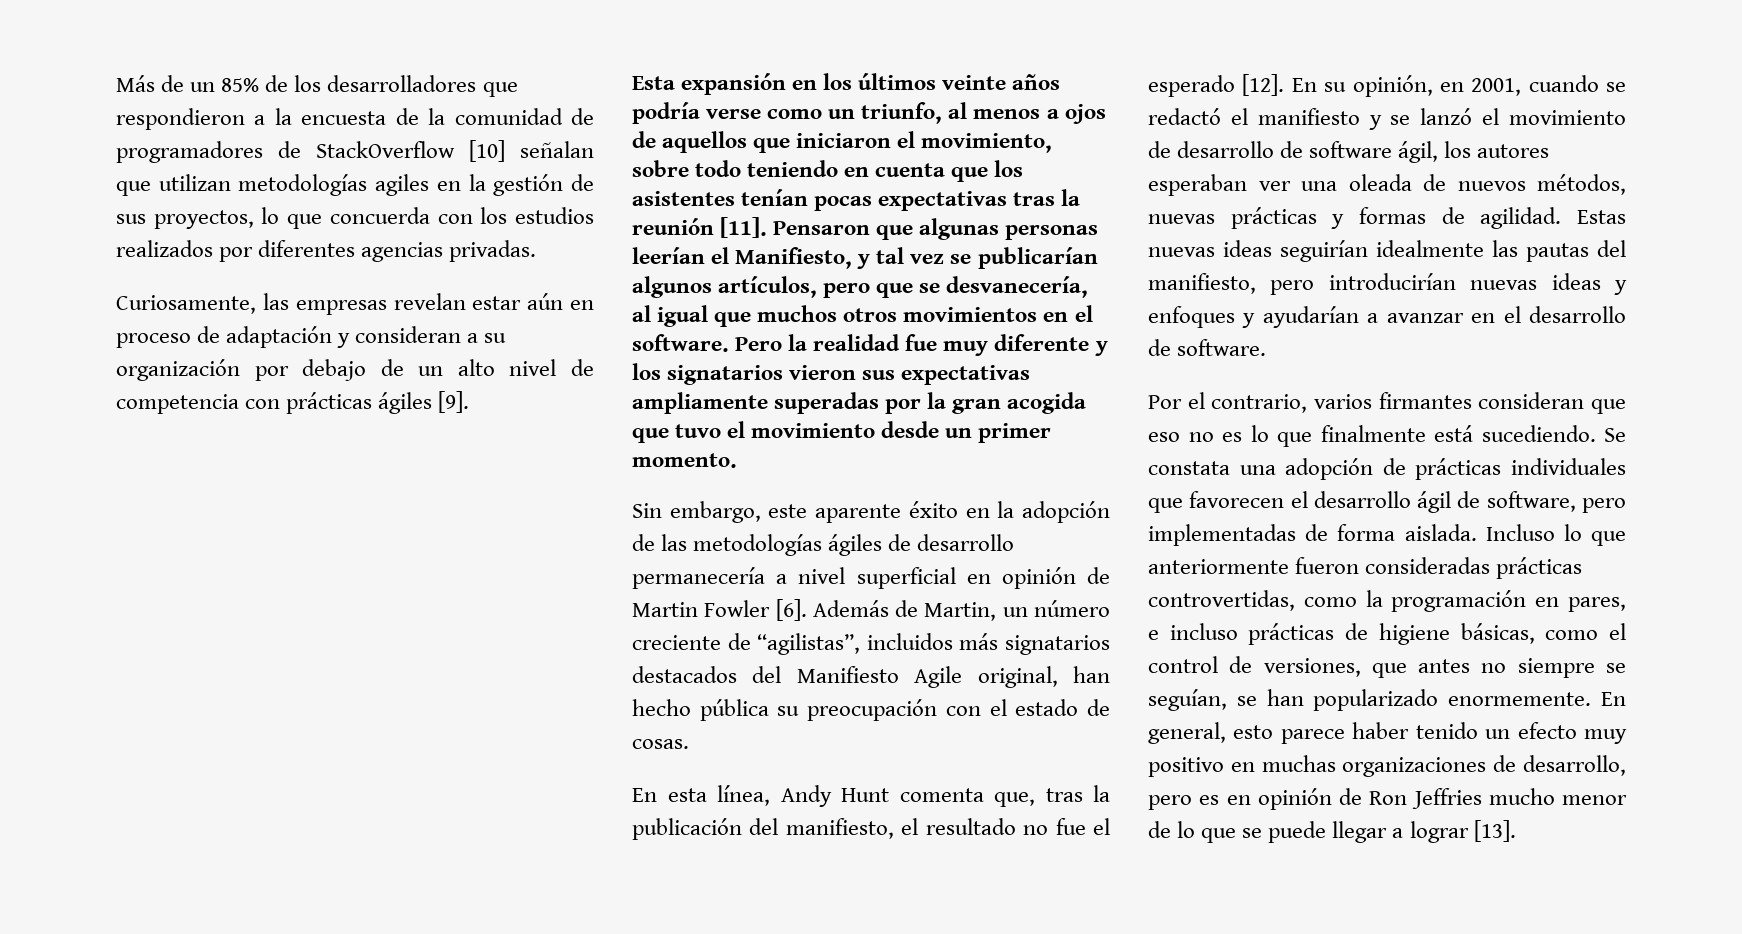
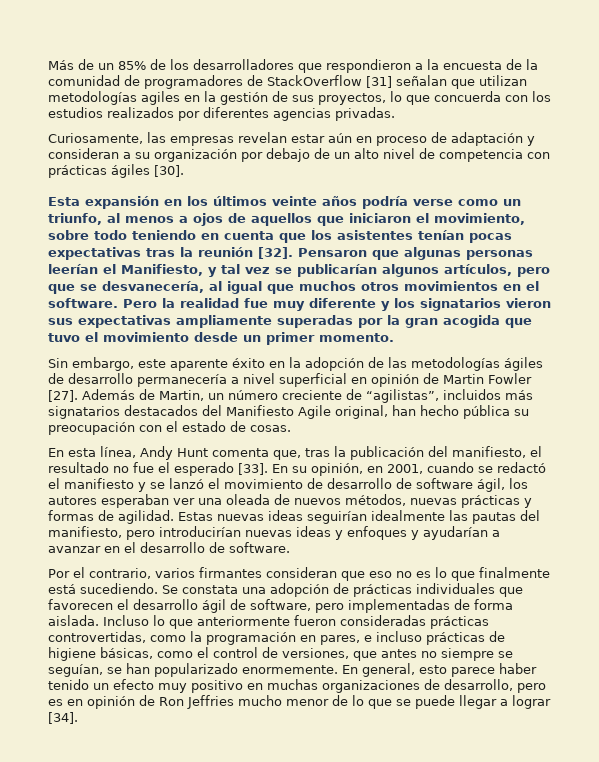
- Más de un 85% de los desarrolladores que respondieron a la encuesta de la comunidad de programadores de StackOverflow [10] señalan que utilizan metodologías agiles en la gestión de sus proyectos, lo que concuerda con los estudios realizados por diferentes agencias privadas.
+ Más de un 85% de los desarrolladores que respondieron a la encuesta de la comunidad de programadores de StackOverflow [31] señalan que utilizan metodologías agiles en la gestión de sus proyectos, lo que concuerda con los estudios realizados por diferentes agencias privadas.
- Curiosamente, las empresas revelan estar aún en proceso de adaptación y consideran a su organización por debajo de un alto nivel de competencia con prácticas ágiles [9].
+ Curiosamente, las empresas revelan estar aún en proceso de adaptación y consideran a su organización por debajo de un alto nivel de competencia con prácticas ágiles [30].
- Esta expansión en los últimos veinte años podría verse como un triunfo, al menos a ojos de aquellos que iniciaron el movimiento, sobre todo teniendo en cuenta que los asistentes tenían pocas expectativas tras la reunión [11].
+ Esta expansión en los últimos veinte años podría verse como un triunfo, al menos a ojos de aquellos que iniciaron el movimiento, sobre todo teniendo en cuenta que los asistentes tenían pocas expectativas tras la reunión [32].
- Sin embargo, este aparente éxito en la adopción de las metodologías ágiles de desarrollo permanecería a nivel superficial en opinión de Martin Fowler [6].
+ Sin embargo, este aparente éxito en la adopción de las metodologías ágiles de desarrollo permanecería a nivel superficial en opinión de Martin Fowler [27].
- En esta línea, Andy Hunt comenta que, tras la publicación del manifiesto, el resultado no fue el esperado [12].
+ En esta línea, Andy Hunt comenta que, tras la publicación del manifiesto, el resultado no fue el esperado [33].
- En general, esto parece haber tenido un efecto muy positivo en muchas organizaciones de desarrollo, pero es en opinión de Ron Jeffries mucho menor de lo que se puede llegar a lograr [13].
+ En general, esto parece haber tenido un efecto muy positivo en muchas organizaciones de desarrollo, pero es en opinión de Ron Jeffries mucho menor de lo que se puede llegar a lograr [34].

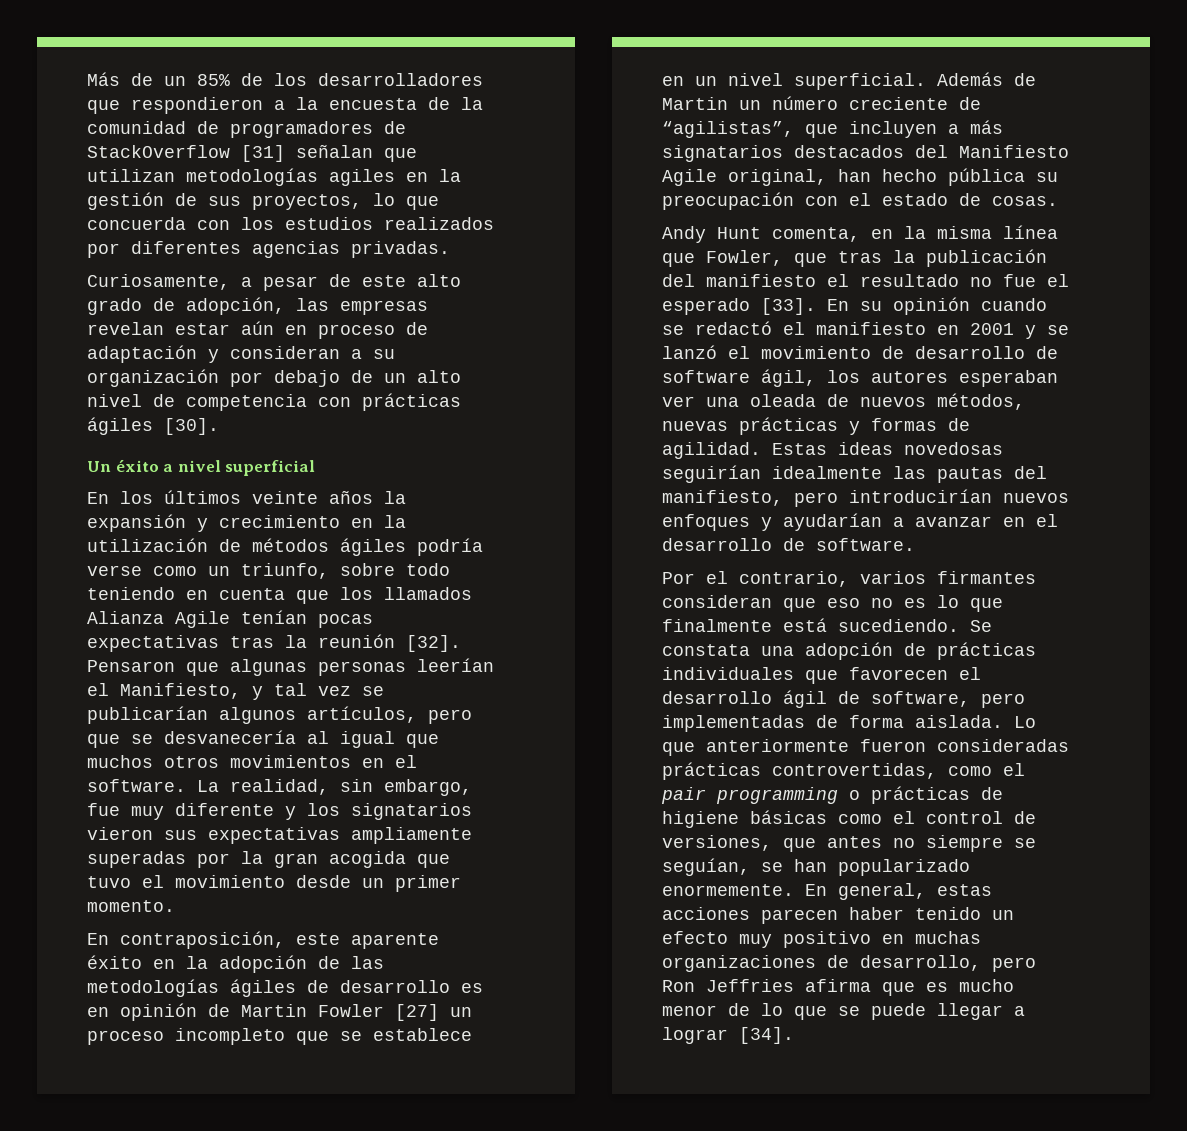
- Curiosamente, las empresas revelan estar aún en proceso de adaptación y consideran a su organización por debajo de un alto nivel de competencia con prácticas ágiles [30].
+ Curiosamente, a pesar de este alto grado de adopción, las empresas revelan estar aún en proceso de adaptación y consideran a su organización por debajo de un alto nivel de competencia con prácticas ágiles [30].
- Esta expansión en los últimos veinte años podría verse como un triunfo, al menos a ojos de aquellos que iniciaron el movimiento, sobre todo teniendo en cuenta que los asistentes tenían pocas expectativas tras la reunión [32].
+ Un éxito a nivel superficial
+ En los últimos veinte años la expansión y crecimiento en la utilización de métodos ágiles podría verse como un triunfo, sobre todo teniendo en cuenta que los llamados Alianza Agile tenían pocas expectativas tras la reunión [32].
- Pensaron que algunas personas leerían el Manifiesto, y tal vez se publicarían algunos artículos, pero que se desvanecería, al igual que muchos otros movimientos en el software.
+ Pensaron que algunas personas leerían el Manifiesto, y tal vez se publicarían algunos artículos, pero que se desvanecería al igual que muchos otros movimientos en el software.
- Pero la realidad fue muy diferente y los signatarios vieron sus expectativas ampliamente superadas por la gran acogida que tuvo el movimiento desde un primer momento.
+ La realidad, sin embargo, fue muy diferente y los signatarios vieron sus expectativas ampliamente superadas por la gran acogida que tuvo el movimiento desde un primer momento.
- Sin embargo, este aparente éxito en la adopción de las metodologías ágiles de desarrollo permanecería a nivel superficial en opinión de Martin Fowler [27].
+ En contraposición, este aparente éxito en la adopción de las metodologías ágiles de desarrollo es en opinión de Martin Fowler [27] un proceso incompleto que se establece en un nivel superficial.
- Además de Martin, un número creciente de “agilistas”, incluidos más signatarios destacados del Manifiesto Agile original, han hecho pública su preocupación con el estado de cosas.
+ Además de Martin un número creciente de “agilistas”, que incluyen a más signatarios destacados del Manifiesto Agile original, han hecho pública su preocupación con el estado de cosas.
- En esta línea, Andy Hunt comenta que, tras la publicación del manifiesto, el resultado no fue el esperado [33].
+ Andy Hunt comenta, en la misma línea que Fowler, que tras la publicación del manifiesto el resultado no fue el esperado [33].
- En su opinión, en 2001, cuando se redactó el manifiesto y se lanzó el movimiento de desarrollo de software ágil, los autores esperaban ver una oleada de nuevos métodos, nuevas prácticas y formas de agilidad.
+ En su opinión cuando se redactó el manifiesto en 2001 y se lanzó el movimiento de desarrollo de software ágil, los autores esperaban ver una oleada de nuevos métodos, nuevas prácticas y formas de agilidad.
- Estas nuevas ideas seguirían idealmente las pautas del manifiesto, pero introducirían nuevas ideas y enfoques y ayudarían a avanzar en el desarrollo de software.
+ Estas ideas novedosas seguirían idealmente las pautas del manifiesto, pero introducirían nuevos enfoques y ayudarían a avanzar en el desarrollo de software.
- Incluso lo que anteriormente fueron consideradas prácticas controvertidas, como la programación en pares, e incluso prácticas de higiene básicas, como el control de versiones, que antes no siempre se seguían, se han popularizado enormemente.
+ Lo que anteriormente fueron consideradas prácticas controvertidas, como el pair programming o prácticas de higiene básicas como el control de versiones, que antes no siempre se seguían, se han popularizado enormemente.
- En general, esto parece haber tenido un efecto muy positivo en muchas organizaciones de desarrollo, pero es en opinión de Ron Jeffries mucho menor de lo que se puede llegar a lograr [34].
+ En general, estas acciones parecen haber tenido un efecto muy positivo en muchas organizaciones de desarrollo, pero Ron Jeffries afirma que es mucho menor de lo que se puede llegar a lograr [34].

